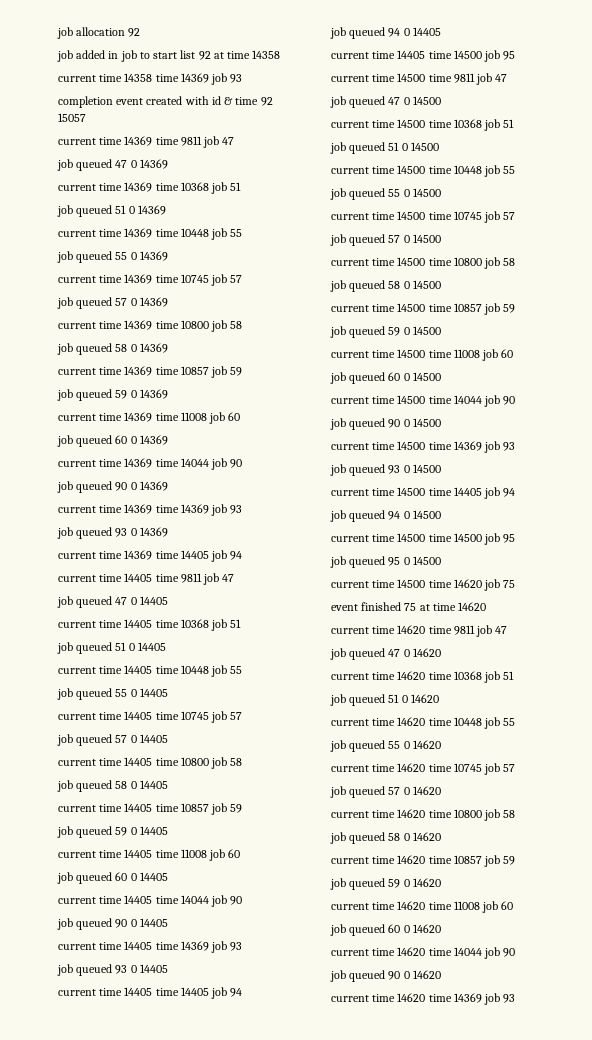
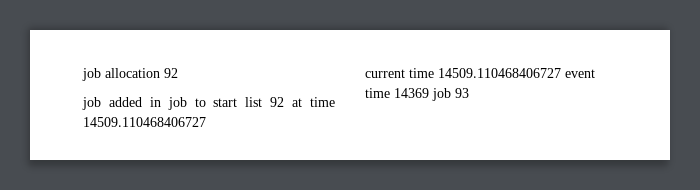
- job added in job to start list 92 at time 14358
- current time 14358 time 14369 job 93
- completion event created with id & time 92 15057
- current time 14369 time 9811 job 47
- job queued 47 0 14369
- current time 14369 time 10368 job 51
- job queued 51 0 14369
- current time 14369 time 10448 job 55
- job queued 55 0 14369
- current time 14369 time 10745 job 57
- job queued 57 0 14369
- current time 14369 time 10800 job 58
- job queued 58 0 14369
- current time 14369 time 10857 job 59
- job queued 59 0 14369
- current time 14369 time 11008 job 60
- job queued 60 0 14369
- current time 14369 time 14044 job 90
- job queued 90 0 14369
- current time 14369 time 14369 job 93
- job queued 93 0 14369
- current time 14369 time 14405 job 94
- current time 14405 time 9811 job 47
- job queued 47 0 14405
- current time 14405 time 10368 job 51
- job queued 51 0 14405
- current time 14405 time 10448 job 55
- job queued 55 0 14405
- current time 14405 time 10745 job 57
- job queued 57 0 14405
- current time 14405 time 10800 job 58
- job queued 58 0 14405
- current time 14405 time 10857 job 59
- job queued 59 0 14405
- current time 14405 time 11008 job 60
- job queued 60 0 14405
- current time 14405 time 14044 job 90
- job queued 90 0 14405
- current time 14405 time 14369 job 93
- job queued 93 0 14405
- current time 14405 time 14405 job 94
- job queued 94 0 14405
- current time 14405 time 14500 job 95
- current time 14500 time 9811 job 47
- job queued 47 0 14500
- current time 14500 time 10368 job 51
- job queued 51 0 14500
- current time 14500 time 10448 job 55
- job queued 55 0 14500
- current time 14500 time 10745 job 57
- job queued 57 0 14500
- current time 14500 time 10800 job 58
- job queued 58 0 14500
- current time 14500 time 10857 job 59
- job queued 59 0 14500
- current time 14500 time 11008 job 60
- job queued 60 0 14500
- current time 14500 time 14044 job 90
- job queued 90 0 14500
- current time 14500 time 14369 job 93
- job queued 93 0 14500
- current time 14500 time 14405 job 94
- job queued 94 0 14500
- current time 14500 time 14500 job 95
- job queued 95 0 14500
- current time 14500 time 14620 job 75
- event finished 75 at time 14620
- current time 14620 time 9811 job 47
- job queued 47 0 14620
- current time 14620 time 10368 job 51
- job queued 51 0 14620
- current time 14620 time 10448 job 55
- job queued 55 0 14620
- current time 14620 time 10745 job 57
- job queued 57 0 14620
- current time 14620 time 10800 job 58
- job queued 58 0 14620
- current time 14620 time 10857 job 59
- job queued 59 0 14620
- current time 14620 time 11008 job 60
- job queued 60 0 14620
- current time 14620 time 14044 job 90
- job queued 90 0 14620
- current time 14620 time 14369 job 93
+ job added in job to start list 92 at time 14509.110468406727
+ current time 14509.110468406727 event time 14369 job 93

